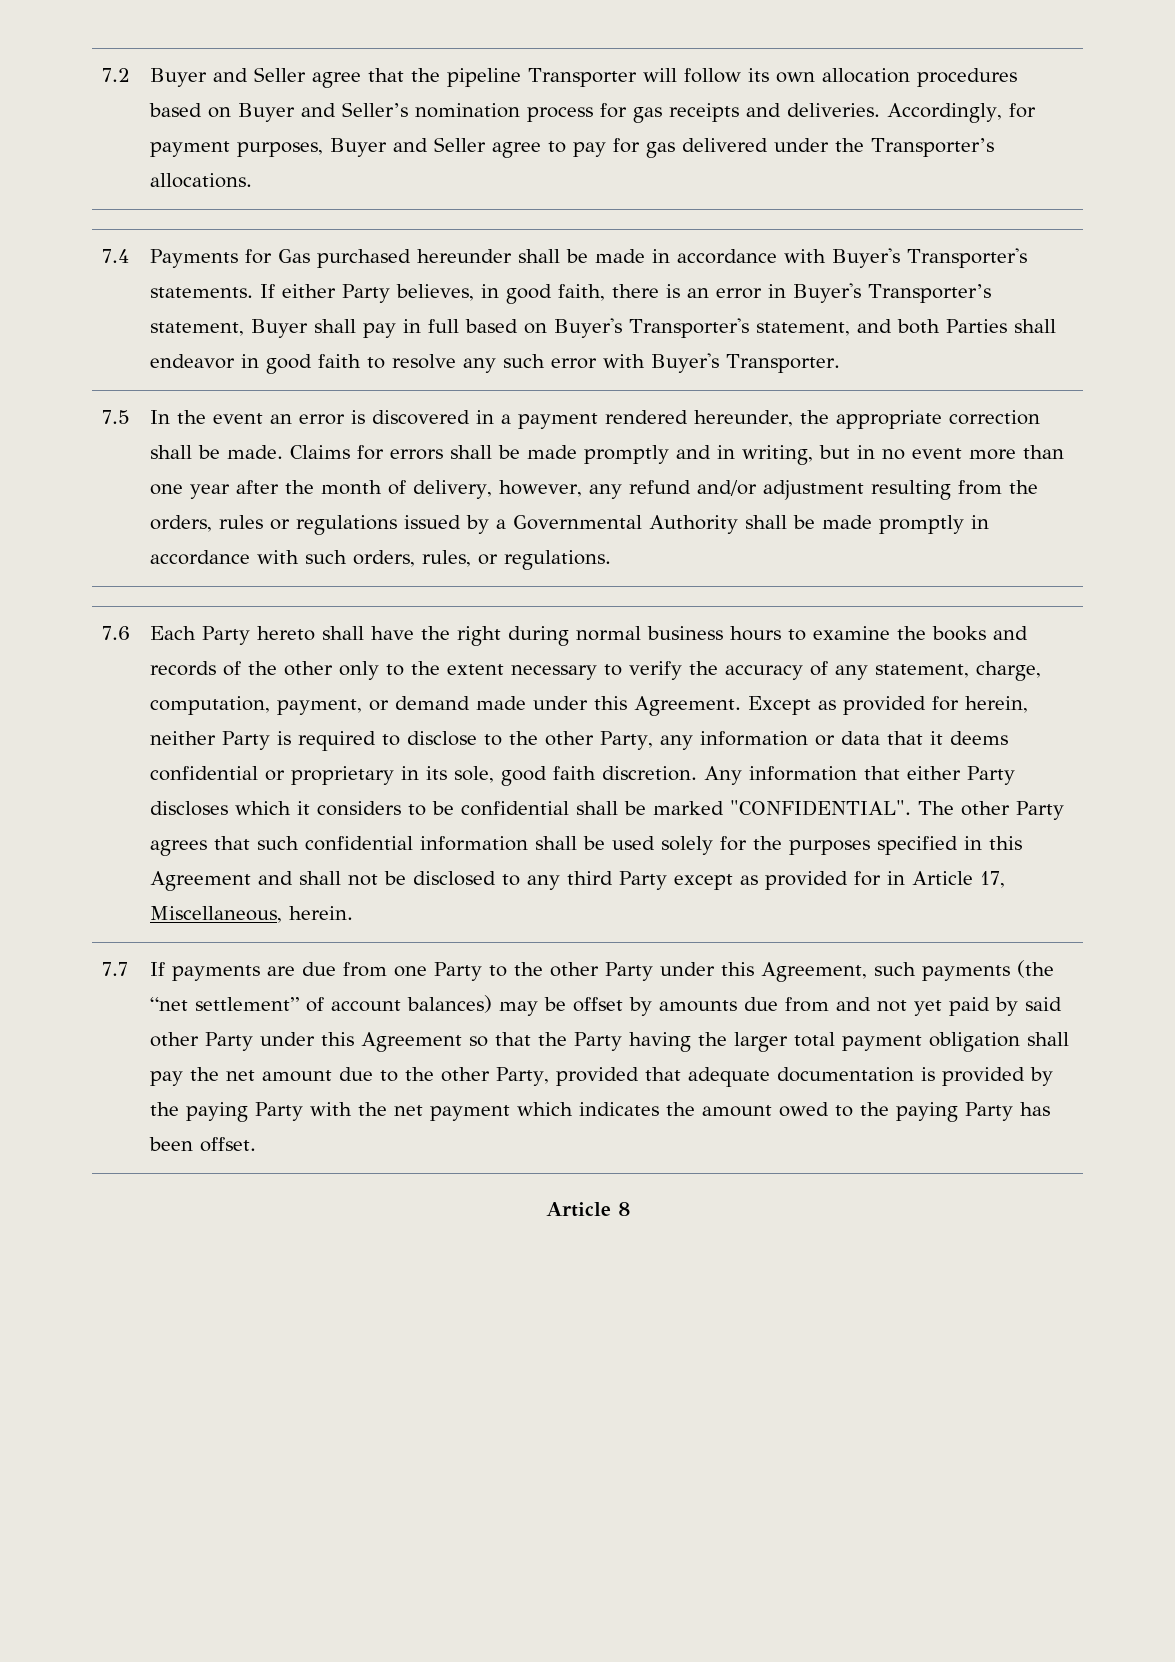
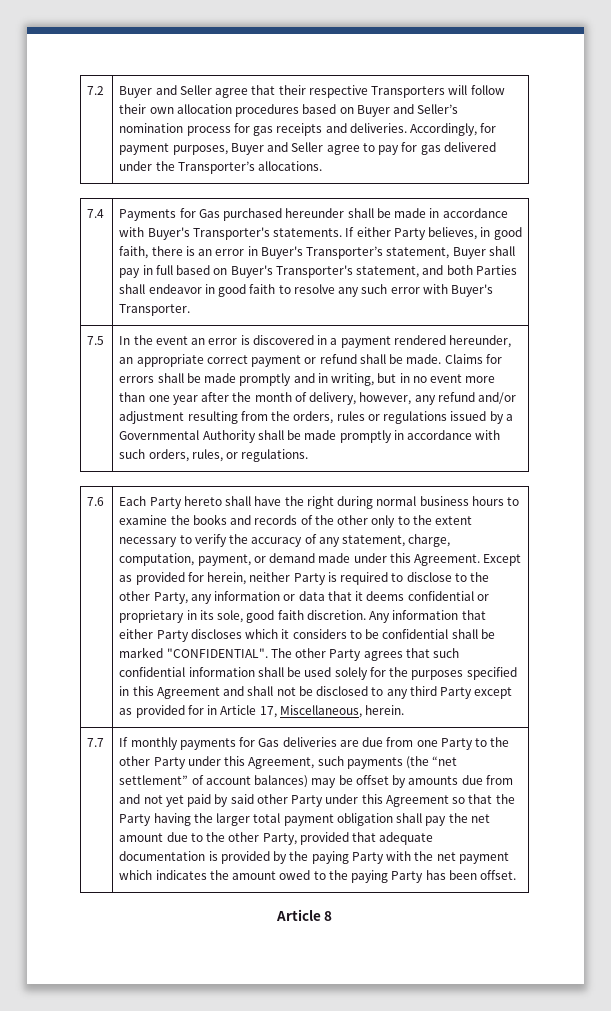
- Buyer and Seller agree that the pipeline Transporter will follow its own allocation procedures based on Buyer and Seller’s nomination process for gas receipts and deliveries.
+ Buyer and Seller agree that their respective Transporters will follow their own allocation procedures based on Buyer and Seller’s nomination process for gas receipts and deliveries.
- In the event an error is discovered in a payment rendered hereunder, the appropriate correction shall be made.
+ In the event an error is discovered in a payment rendered hereunder, an appropriate correct payment or refund shall be made.
- If payments are due from one Party to the other Party under this Agreement, such payments (the “net settlement” of account balances) may be offset by amounts due from and not yet paid by said other Party under this Agreement so that the Party having the larger total payment obligation shall pay the net amount due to the other Party, provided that adequate documentation is provided by the paying Party with the net payment which indicates the amount owed to the paying Party has been offset.
+ If monthly payments for Gas deliveries are due from one Party to the other Party under this Agreement, such payments (the “net settlement” of account balances) may be offset by amounts due from and not yet paid by said other Party under this Agreement so that the Party having the larger total payment obligation shall pay the net amount due to the other Party, provided that adequate documentation is provided by the paying Party with the net payment which indicates the amount owed to the paying Party has been offset.

